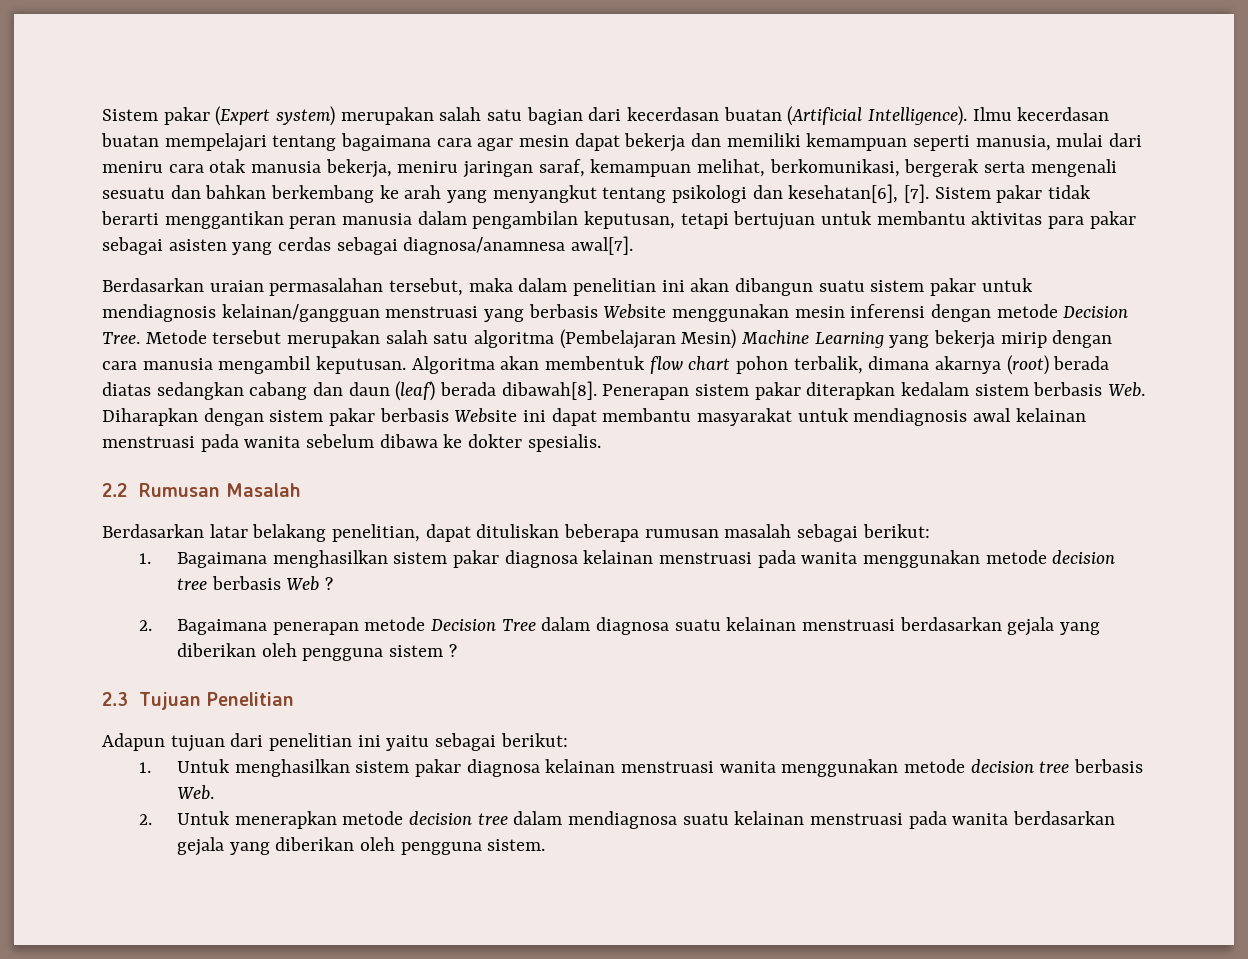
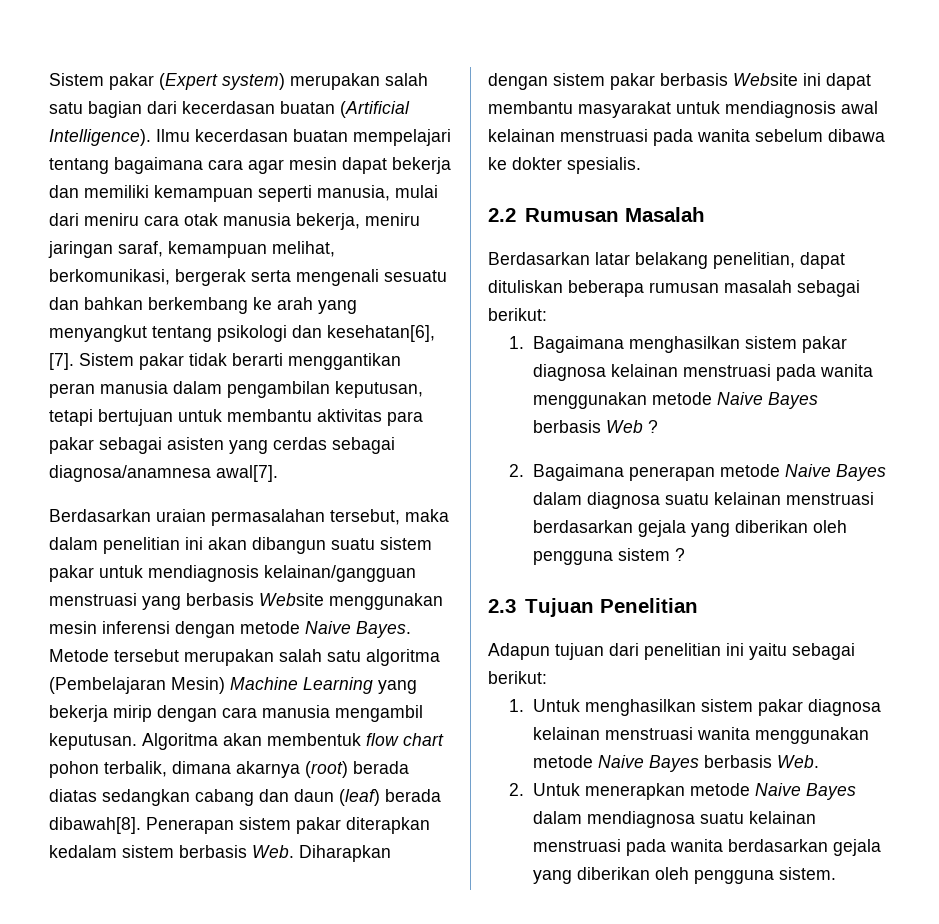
- Berdasarkan uraian permasalahan tersebut, maka dalam penelitian ini akan dibangun suatu sistem pakar untuk mendiagnosis kelainan/gangguan menstruasi yang berbasis Website menggunakan mesin inferensi dengan metode Decision Tree.
+ Berdasarkan uraian permasalahan tersebut, maka dalam penelitian ini akan dibangun suatu sistem pakar untuk mendiagnosis kelainan/gangguan menstruasi yang berbasis Website menggunakan mesin inferensi dengan metode Naive Bayes.
- 1. Bagaimana menghasilkan sistem pakar diagnosa kelainan menstruasi pada wanita menggunakan metode decision tree berbasis Web ?
+ 1. Bagaimana menghasilkan sistem pakar diagnosa kelainan menstruasi pada wanita menggunakan metode Naive Bayes berbasis Web ?
- 2. Bagaimana penerapan metode Decision Tree dalam diagnosa suatu kelainan menstruasi berdasarkan gejala yang diberikan oleh pengguna sistem ?
+ 2. Bagaimana penerapan metode Naive Bayes dalam diagnosa suatu kelainan menstruasi berdasarkan gejala yang diberikan oleh pengguna sistem ?
- 1. Untuk menghasilkan sistem pakar diagnosa kelainan menstruasi wanita menggunakan metode decision tree berbasis Web.
+ 1. Untuk menghasilkan sistem pakar diagnosa kelainan menstruasi wanita menggunakan metode Naive Bayes berbasis Web.
- 2. Untuk menerapkan metode decision tree dalam mendiagnosa suatu kelainan menstruasi pada wanita berdasarkan gejala yang diberikan oleh pengguna sistem.
+ 2. Untuk menerapkan metode Naive Bayes dalam mendiagnosa suatu kelainan menstruasi pada wanita berdasarkan gejala yang diberikan oleh pengguna sistem.

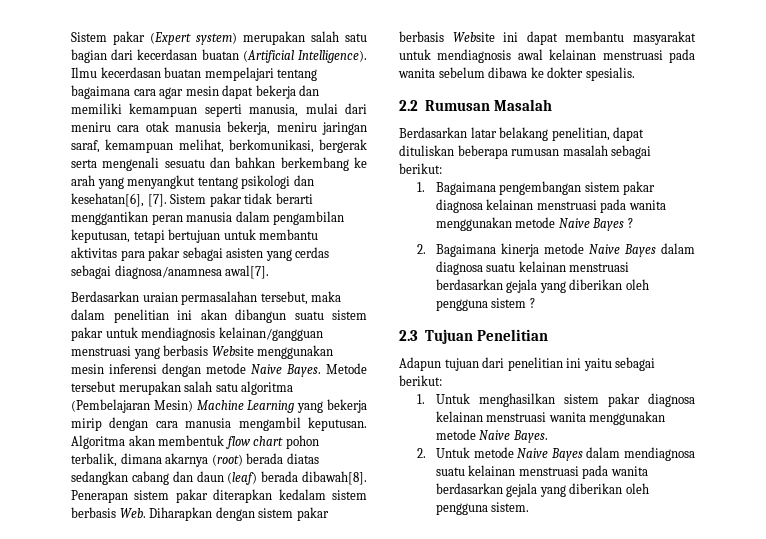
- 1. Bagaimana menghasilkan sistem pakar diagnosa kelainan menstruasi pada wanita menggunakan metode Naive Bayes berbasis Web ?
+ 1. Bagaimana pengembangan sistem pakar diagnosa kelainan menstruasi pada wanita menggunakan metode Naive Bayes ?
- 2. Bagaimana penerapan metode Naive Bayes dalam diagnosa suatu kelainan menstruasi berdasarkan gejala yang diberikan oleh pengguna sistem ?
+ 2. Bagaimana kinerja metode Naive Bayes dalam diagnosa suatu kelainan menstruasi berdasarkan gejala yang diberikan oleh pengguna sistem ?
- 1. Untuk menghasilkan sistem pakar diagnosa kelainan menstruasi wanita menggunakan metode Naive Bayes berbasis Web.
+ 1. Untuk menghasilkan sistem pakar diagnosa kelainan menstruasi wanita menggunakan metode Naive Bayes.
- 2. Untuk menerapkan metode Naive Bayes dalam mendiagnosa suatu kelainan menstruasi pada wanita berdasarkan gejala yang diberikan oleh pengguna sistem.
+ 2. Untuk metode Naive Bayes dalam mendiagnosa suatu kelainan menstruasi pada wanita berdasarkan gejala yang diberikan oleh pengguna sistem.

